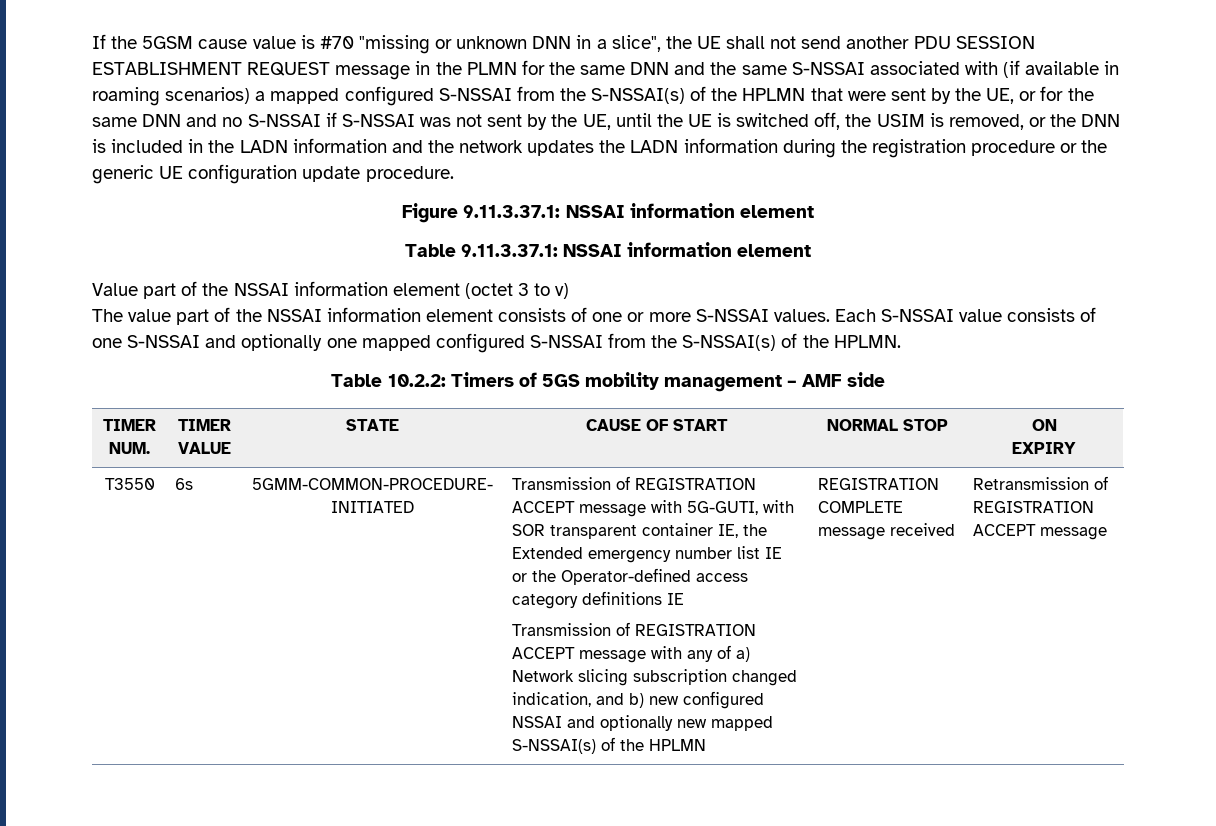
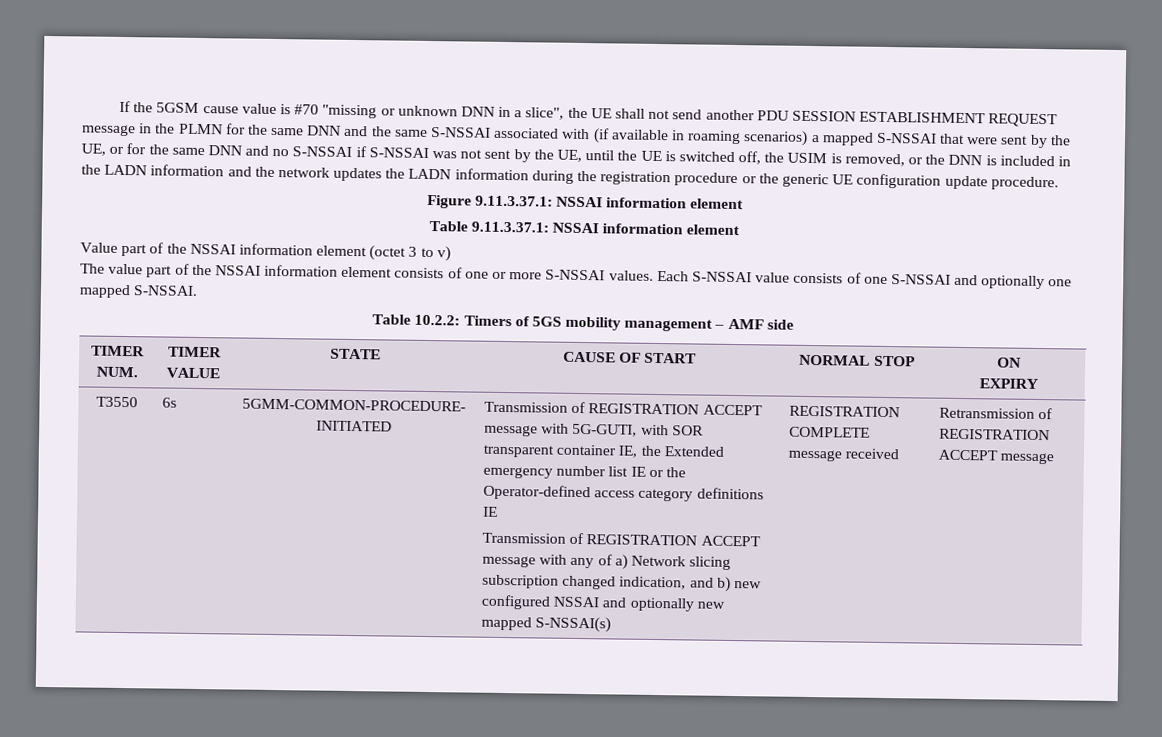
- If the 5GSM cause value is #70 "missing or unknown DNN in a slice", the UE shall not send another PDU SESSION ESTABLISHMENT REQUEST message in the PLMN for the same DNN and the same S-NSSAI associated with (if available in roaming scenarios) a mapped configured S-NSSAI from the S-NSSAI(s) of the HPLMN that were sent by the UE, or for the same DNN and no S-NSSAI if S-NSSAI was not sent by the UE, until the UE is switched off, the USIM is removed, or the DNN is included in the LADN information and the network updates the LADN information during the registration procedure or the generic UE configuration update procedure.
+ If the 5GSM cause value is #70 "missing or unknown DNN in a slice", the UE shall not send another PDU SESSION ESTABLISHMENT REQUEST message in the PLMN for the same DNN and the same S-NSSAI associated with (if available in roaming scenarios) a mapped S-NSSAI that were sent by the UE, or for the same DNN and no S-NSSAI if S-NSSAI was not sent by the UE, until the UE is switched off, the USIM is removed, or the DNN is included in the LADN information and the network updates the LADN information during the registration procedure or the generic UE configuration update procedure.
- Each S-NSSAI value consists of one S-NSSAI and optionally one mapped configured S-NSSAI from the S-NSSAI(s) of the HPLMN.
+ Each S-NSSAI value consists of one S-NSSAI and optionally one mapped S-NSSAI.
- Transmission of REGISTRATION ACCEPT message with any of a) Network slicing subscription changed indication, and b) new configured NSSAI and optionally new mapped S-NSSAI(s) of the HPLMN
+ Transmission of REGISTRATION ACCEPT message with any of a) Network slicing subscription changed indication, and b) new configured NSSAI and optionally new mapped S-NSSAI(s)

